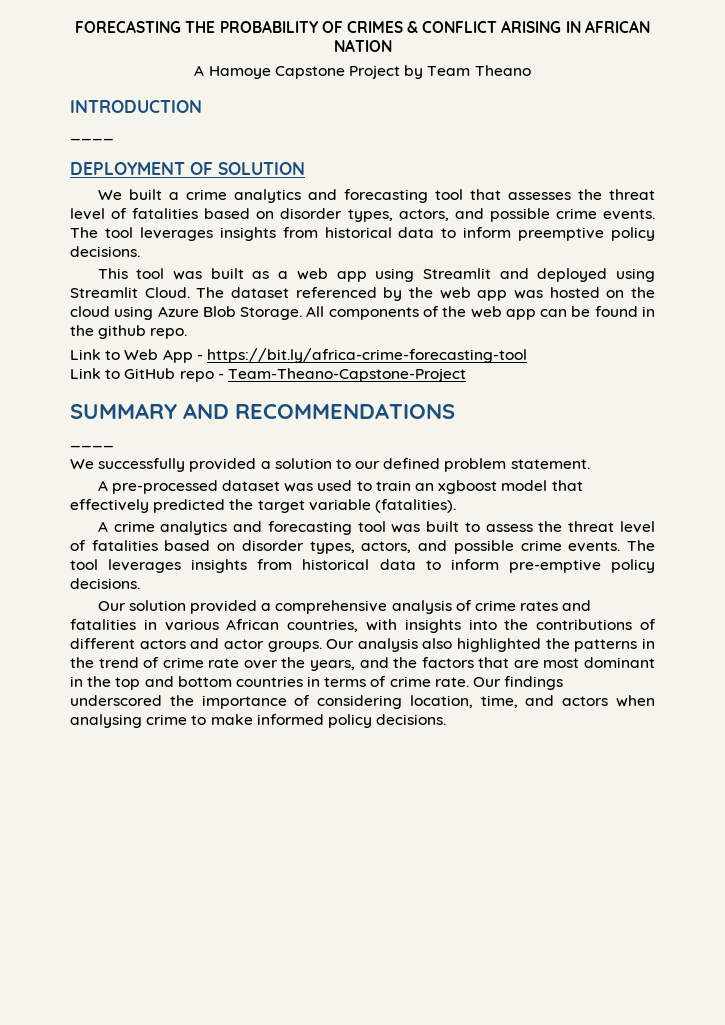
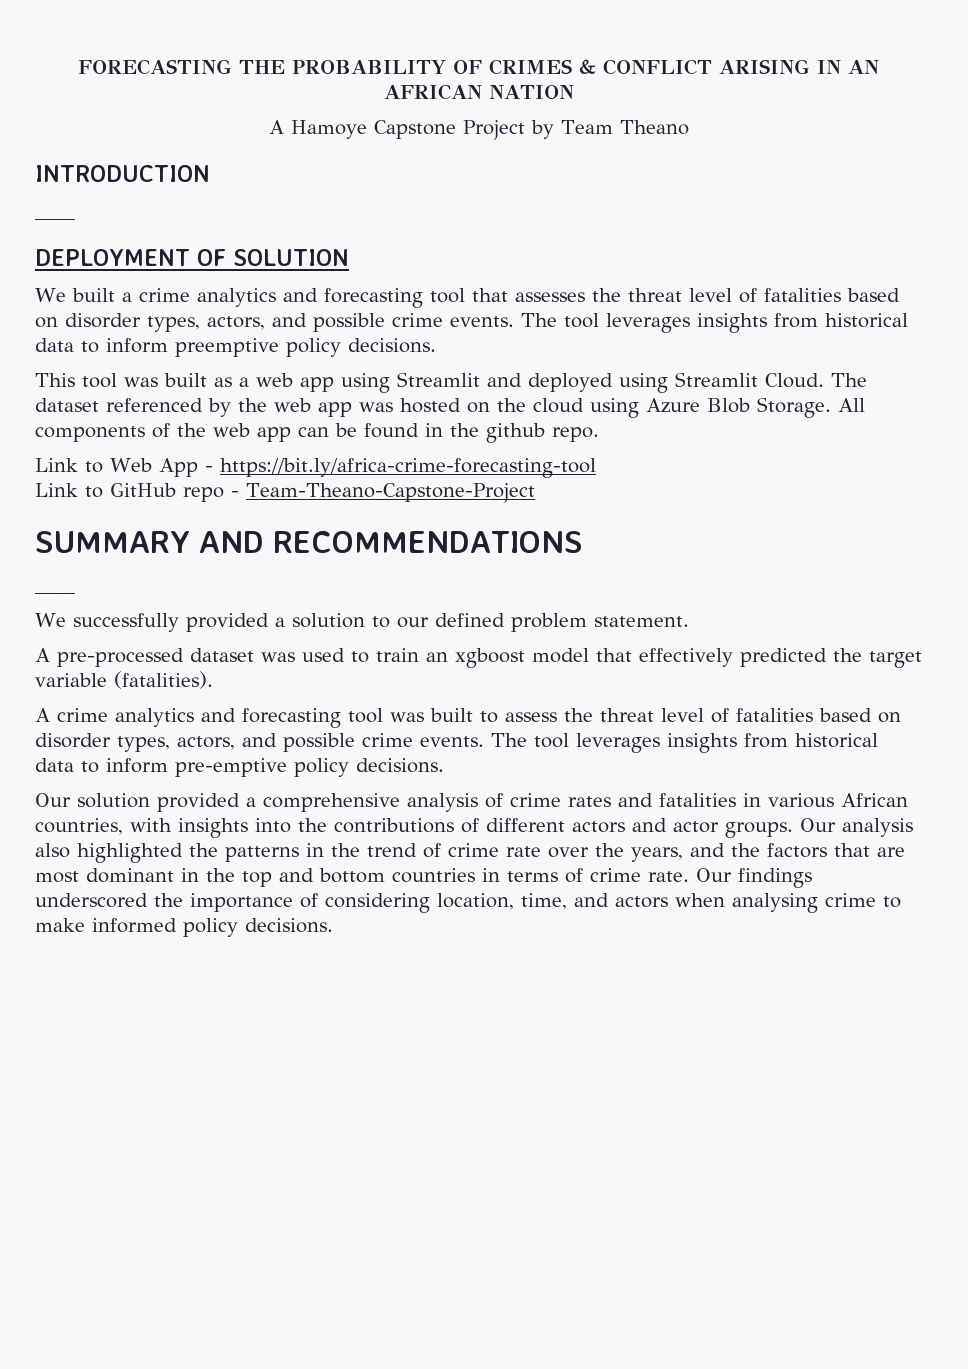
- FORECASTING THE PROBABILITY OF CRIMES & CONFLICT ARISING IN AFRICAN NATION
+ FORECASTING THE PROBABILITY OF CRIMES & CONFLICT ARISING IN AN AFRICAN NATION

